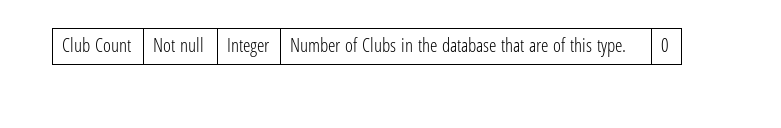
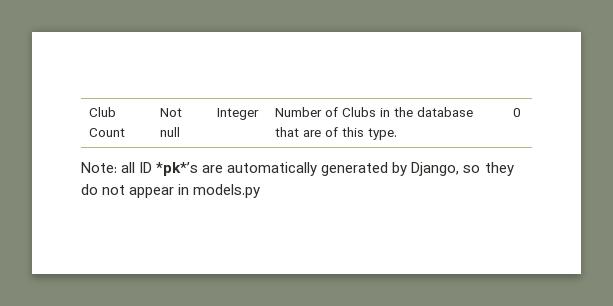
+ Note: all ID *pk*’s are automatically generated by Django, so they do not appear in models.py

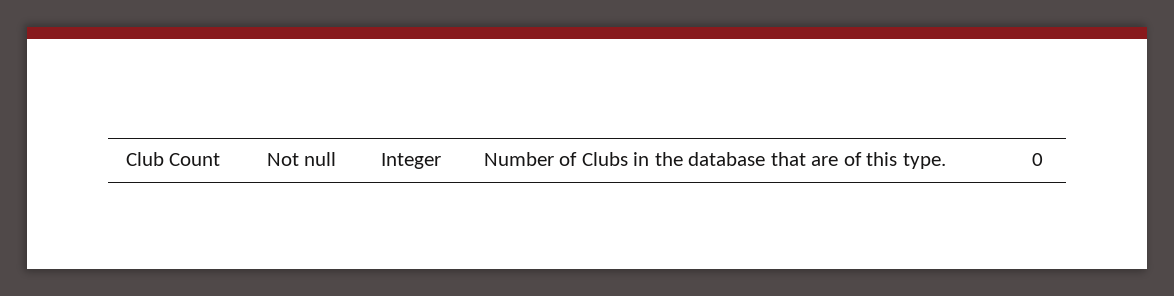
- Note: all ID *pk*’s are automatically generated by Django, so they do not appear in models.py

